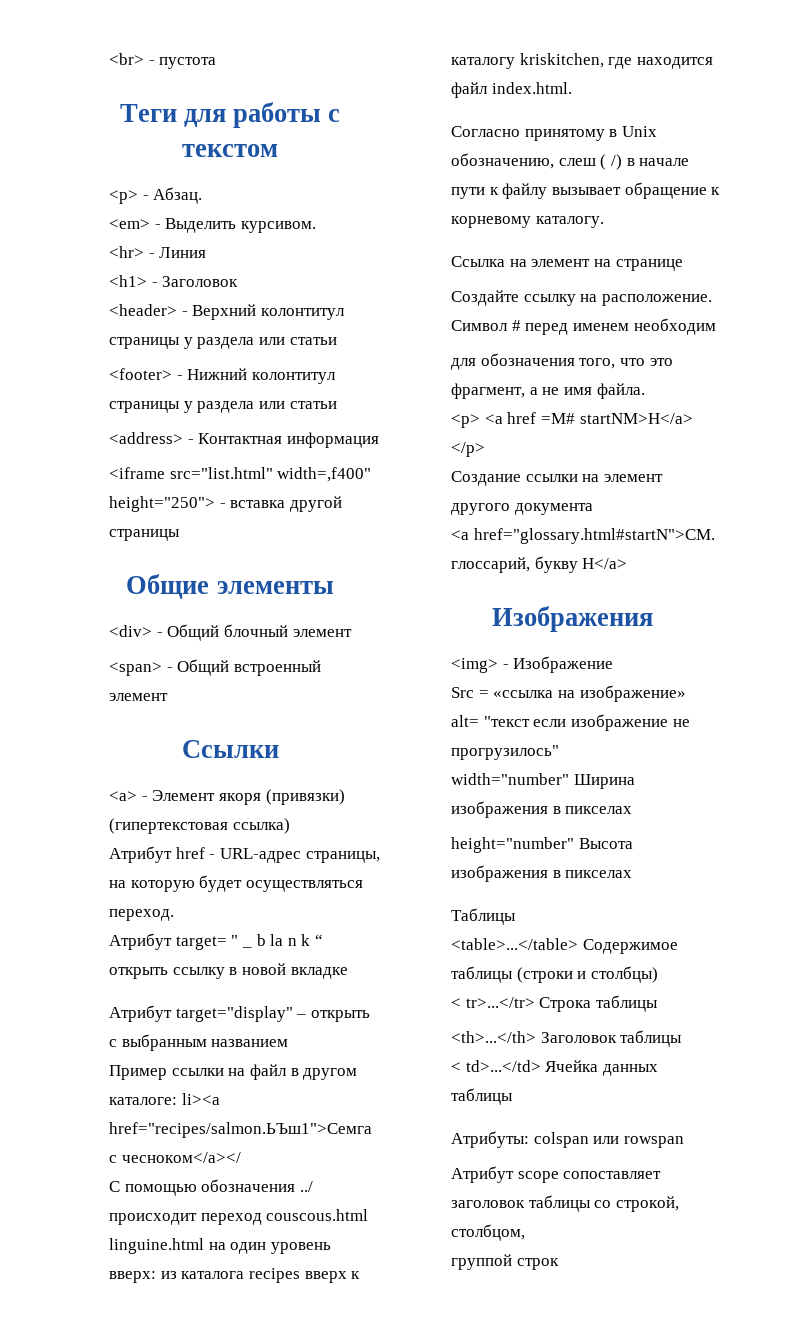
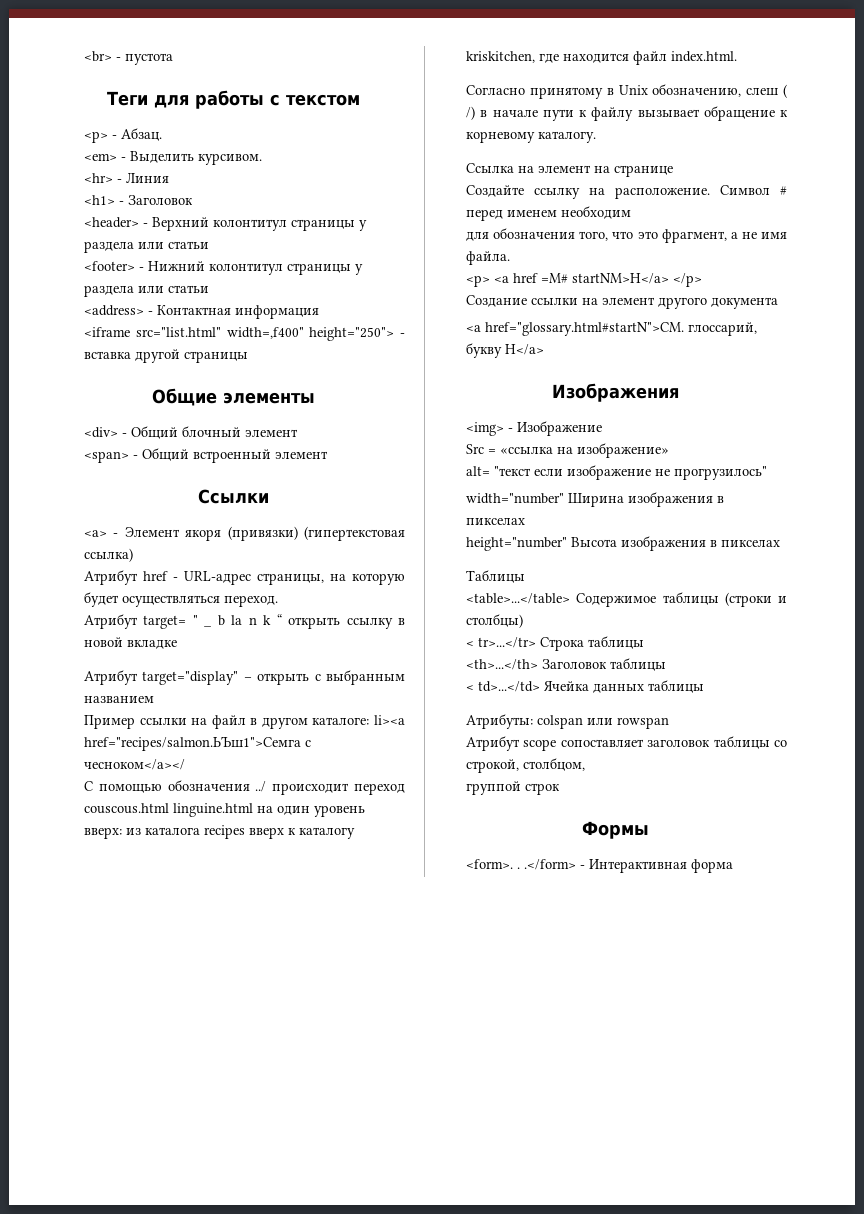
+ Формы
+ <form>. . .</form> - Интерактивная форма

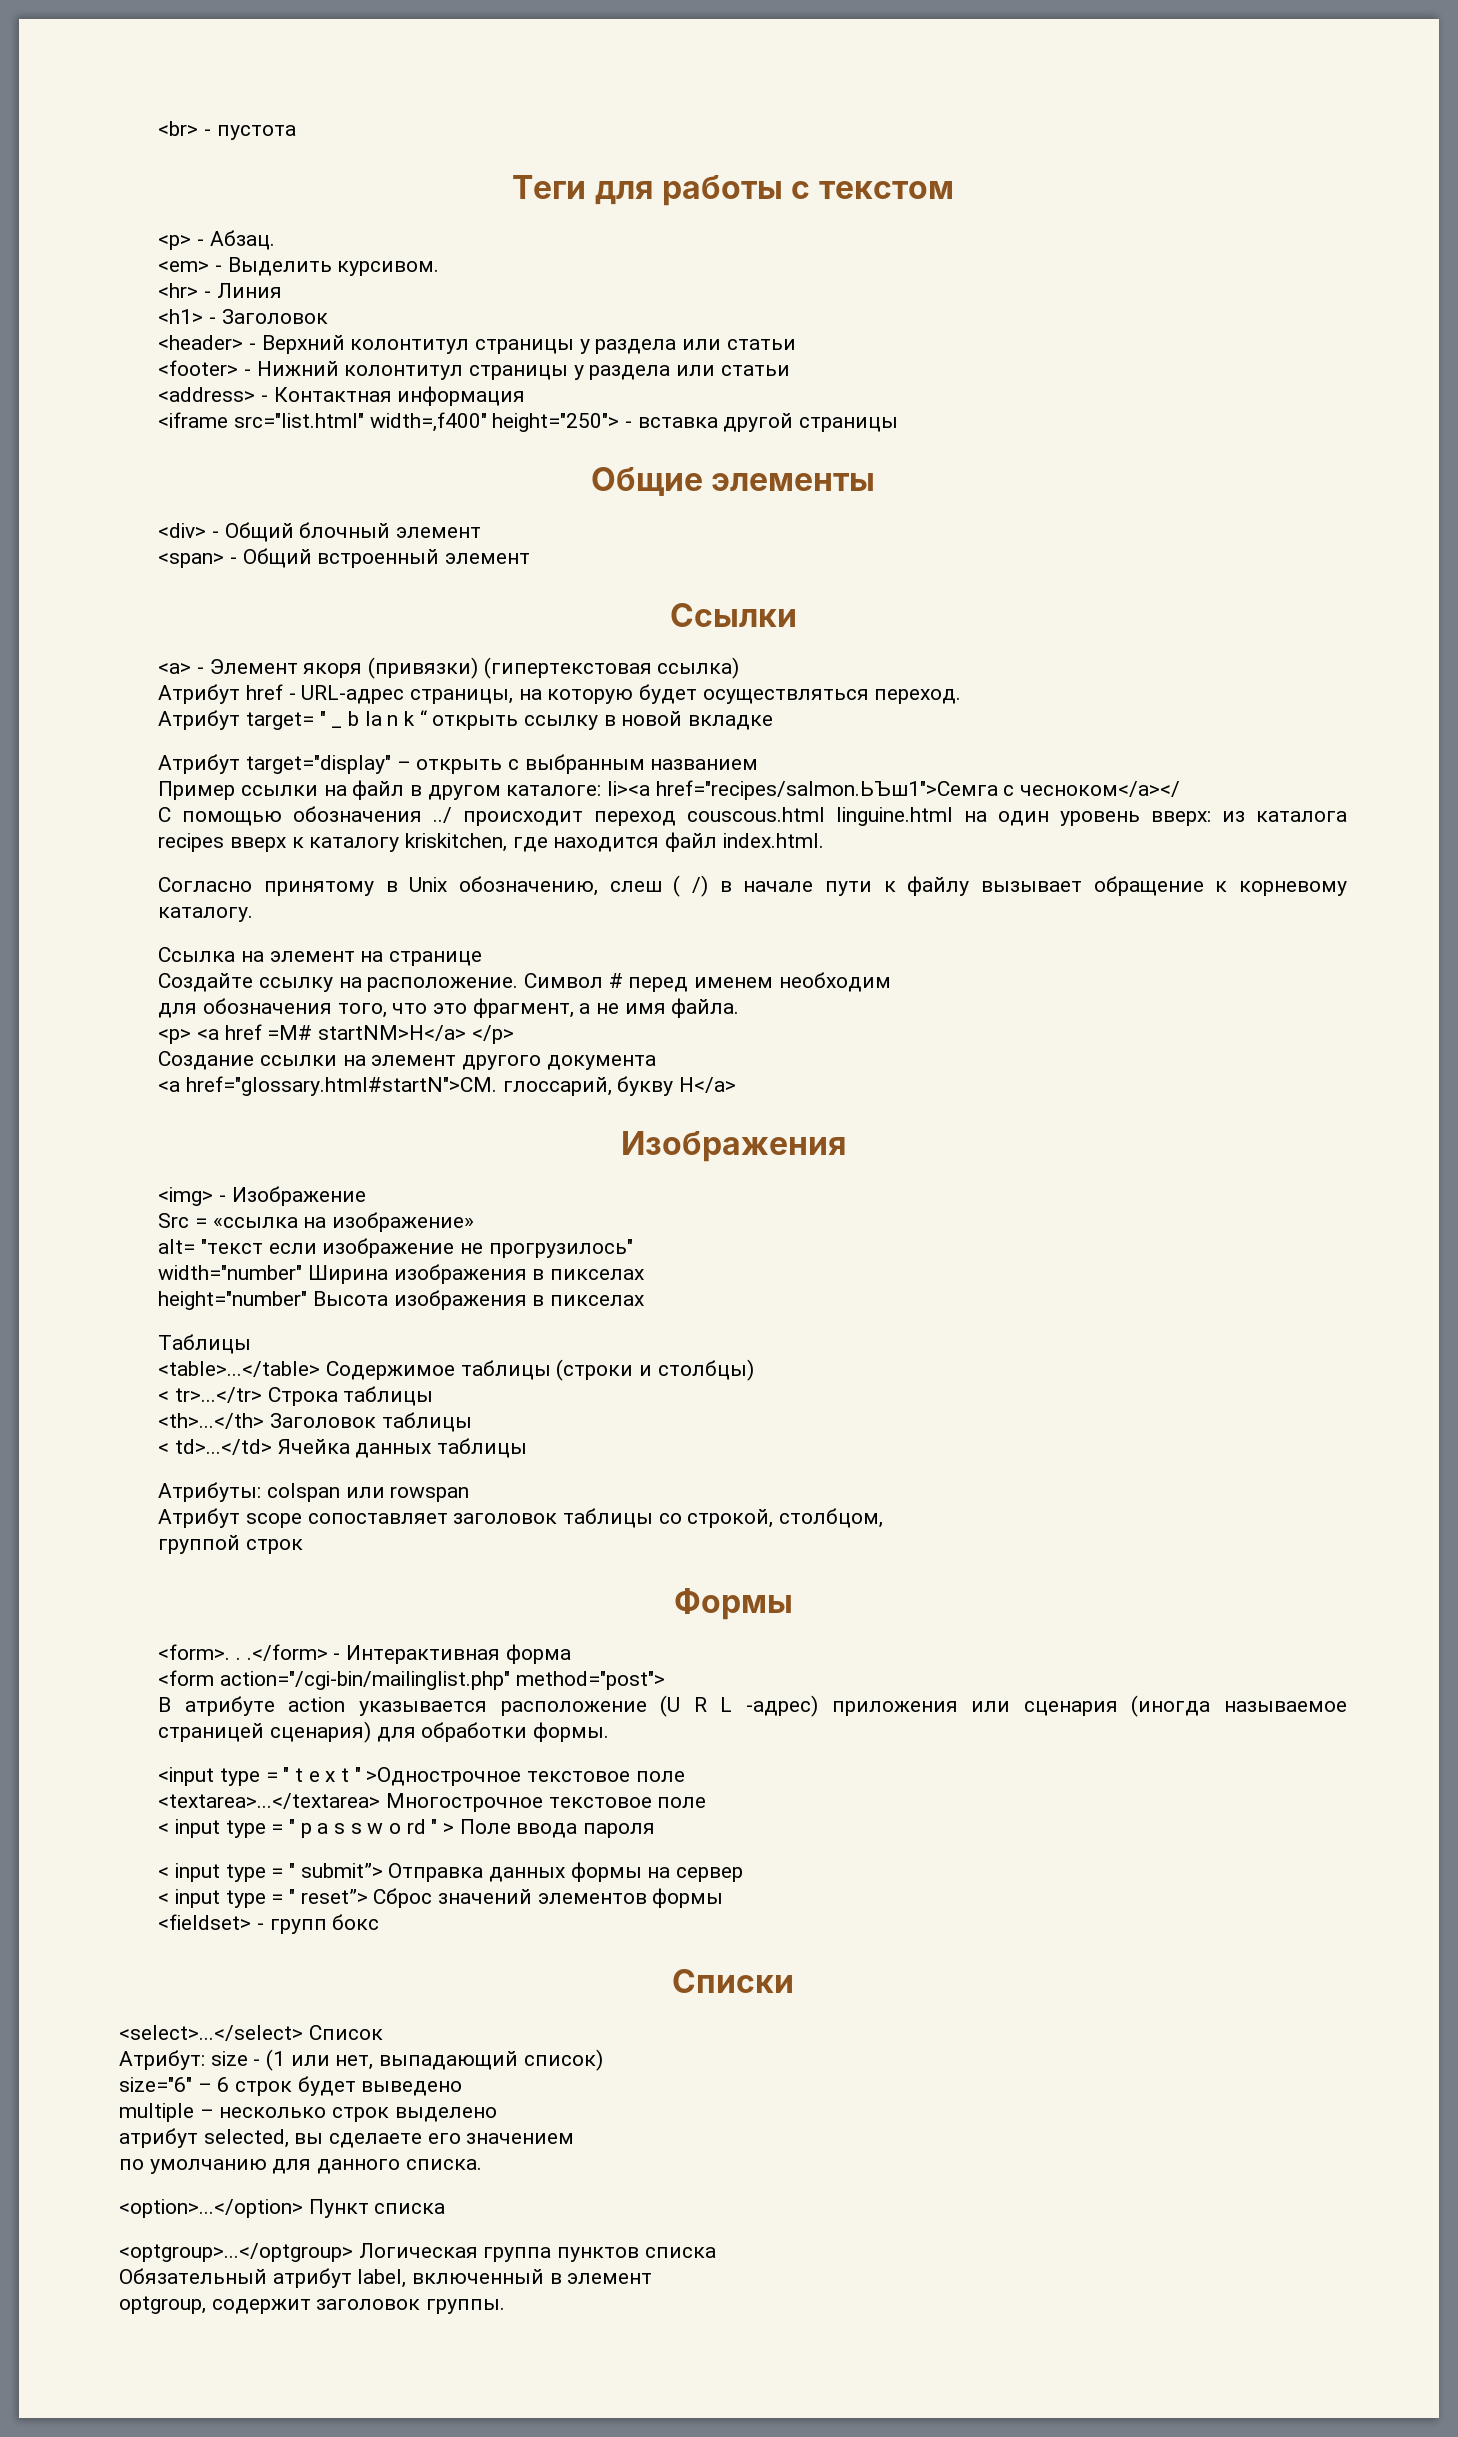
+ <form action="/cgi-bin/mailinglist.php" method="post">
+ В атрибуте action указывается расположение (U R L -адрес) приложения или сценария (иногда называемое страницей сценария) для обработки формы.
+ <input type = " t e x t " >Однострочное текстовое поле
+ <textarea>...</textarea> Многострочное текстовое поле
+ < input type = " p a s s w o rd " > Поле ввода пароля
+ < input type = " submit”> Отправка данных формы на сервер
+ < input type = " reset”> Сброс значений элементов формы
+ <fieldset> - групп бокс
+ Списки
+ <select>...</select> Список
+ Атрибут: size - (1 или нет, выпадающий список)
+ size="6" – 6 строк будет выведено
+ multiple – несколько строк выделено
+ атрибут selected, вы сделаете его значением
+ по умолчанию для данного списка.
+ <option>...</option> Пункт списка
+ <optgroup>...</optgroup> Логическая группа пунктов списка
+ Обязательный атрибут label, включенный в элемент
+ optgroup, содержит заголовок группы.

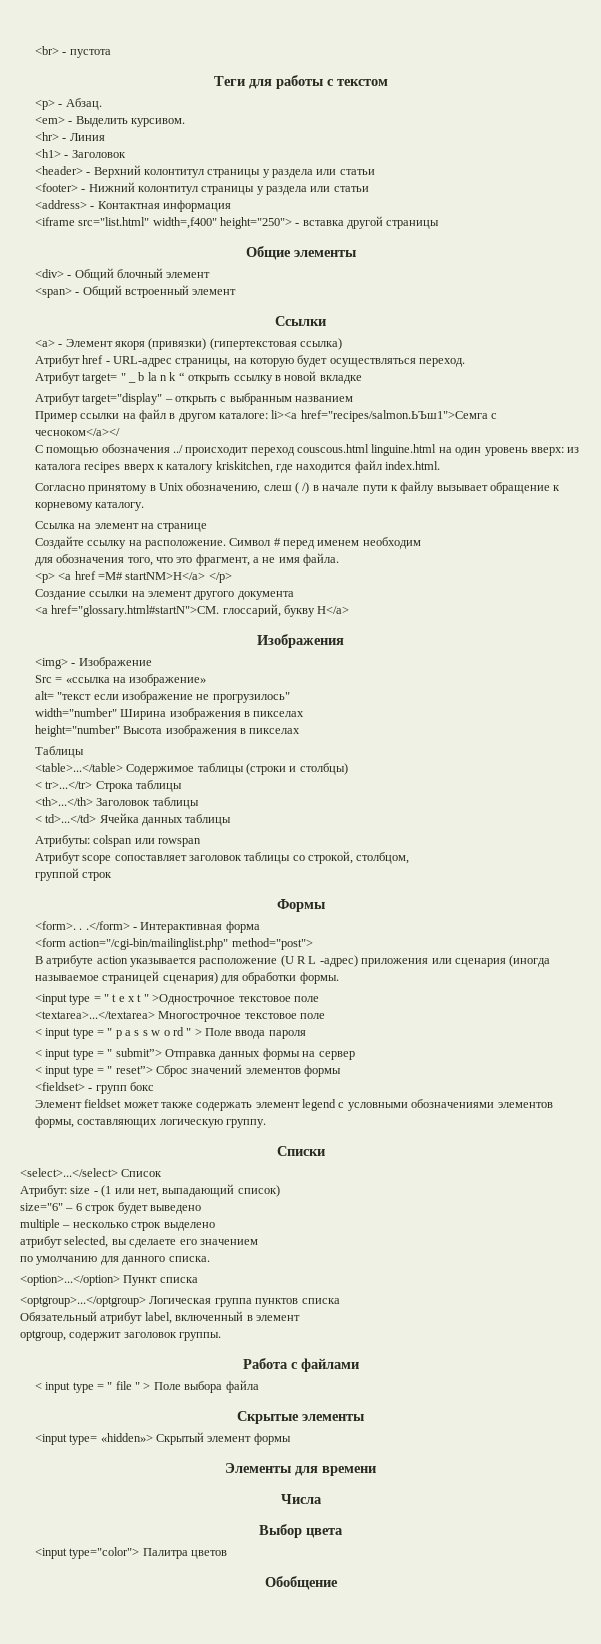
+ Элемент fieldset может также содержать элемент legend с условными обозначениями элементов формы, составляющих логическую группу.
+ Работа с файлами
+ < input type = " file " > Поле выбора файла
+ Скрытые элементы
+ <input type= «hidden»> Скрытый элемент формы
+ Элементы для времени
+ Числа
+ Выбор цвета
+ <input type="color"> Палитра цветов
+ Обобщение

